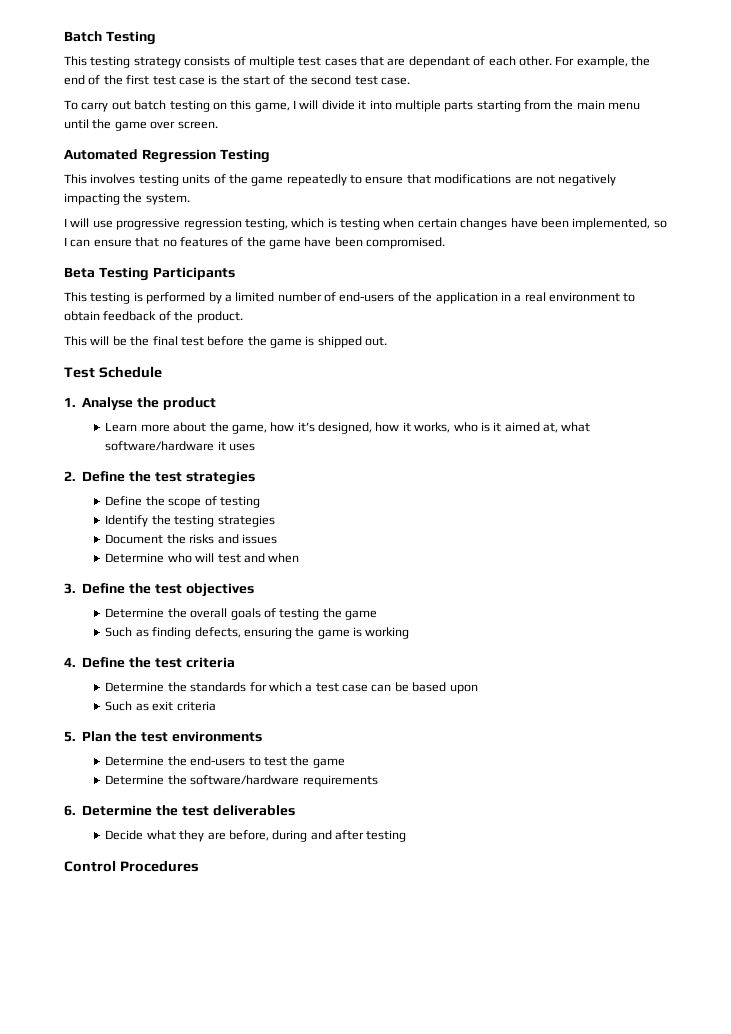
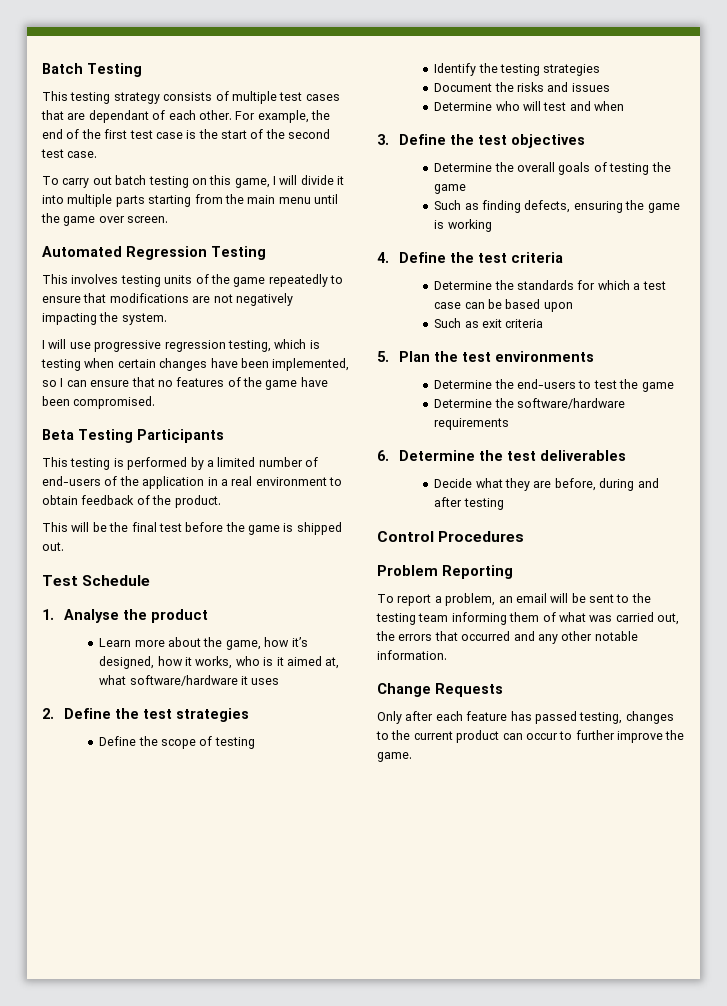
+ Problem Reporting
+ To report a problem, an email will be sent to the testing team informing them of what was carried out, the errors that occurred and any other notable information.
+ Change Requests
+ Only after each feature has passed testing, changes to the current product can occur to further improve the game.

